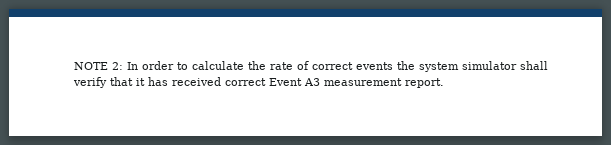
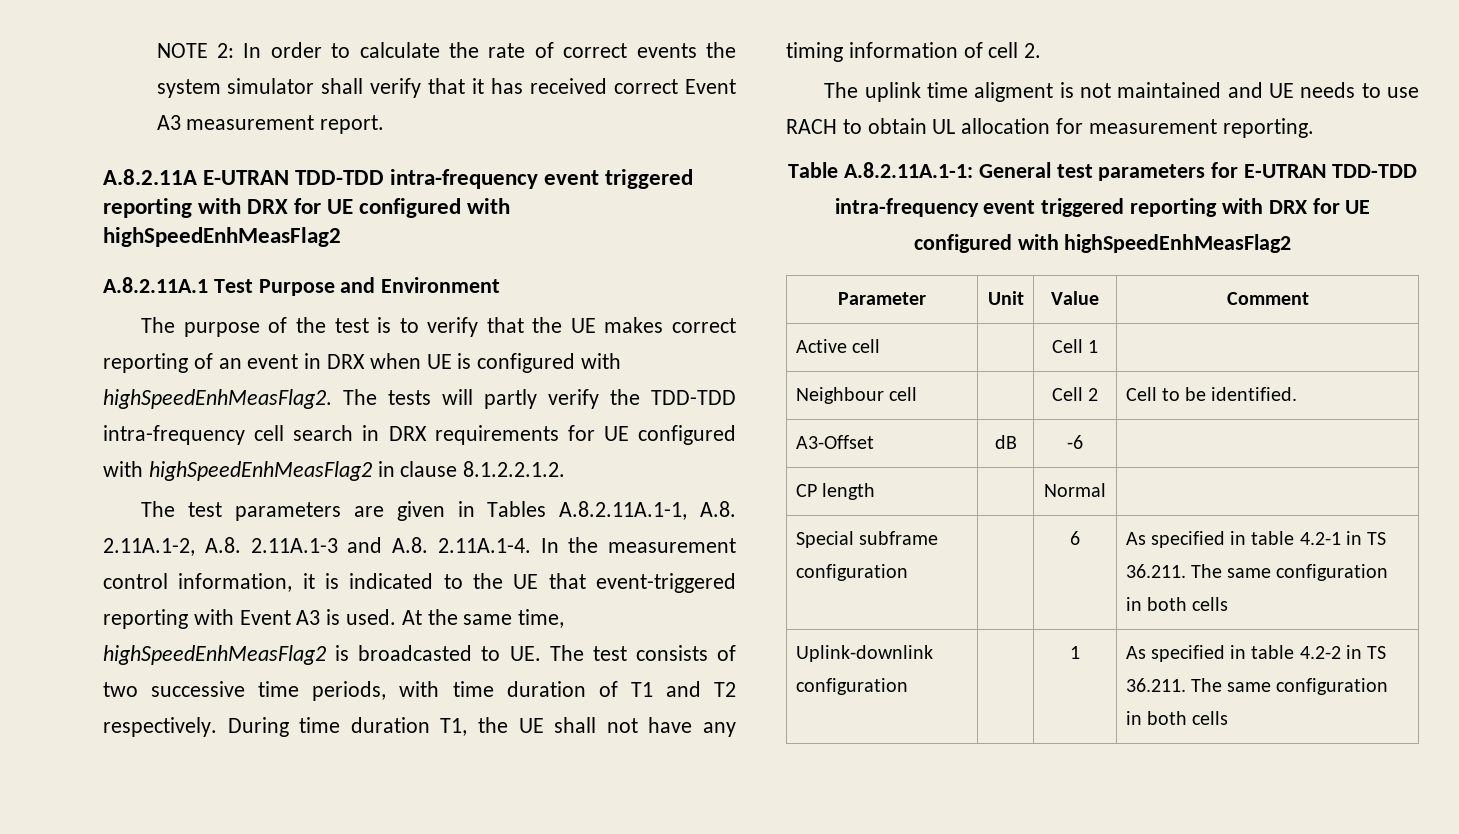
+ A.8.2.11A E-UTRAN TDD-TDD intra-frequency event triggered reporting with DRX for UE configured with highSpeedEnhMeasFlag2
+ A.8.2.11A.1 Test Purpose and Environment
+ The purpose of the test is to verify that the UE makes correct reporting of an event in DRX when UE is configured with highSpeedEnhMeasFlag2. The tests will partly verify the TDD-TDD intra-frequency cell search in DRX requirements for UE configured with highSpeedEnhMeasFlag2 in clause 8.1.2.2.1.2.
+ The test parameters are given in Tables A.8.2.11A.1-1, A.8. 2.11A.1-2, A.8. 2.11A.1-3 and A.8. 2.11A.1-4. In the measurement control information, it is indicated to the UE that event-triggered reporting with Event A3 is used. At the same time, highSpeedEnhMeasFlag2 is broadcasted to UE. The test consists of two successive time periods, with time duration of T1 and T2 respectively. During time duration T1, the UE shall not have any timing information of cell 2.
+ The uplink time aligment is not maintained and UE needs to use RACH to obtain UL allocation for measurement reporting.
+ Table A.8.2.11A.1-1: General test parameters for E-UTRAN TDD-TDD intra-frequency event triggered reporting with DRX for UE configured with highSpeedEnhMeasFlag2
+ Parameter | Unit | Value | Comment
+ Active cell | | Cell 1 |
+ Neighbour cell | | Cell 2 | Cell to be identified.
+ A3-Offset | dB | -6 |
+ CP length | | Normal |
+ Special subframe configuration | | 6 | As specified in table 4.2-1 in TS 36.211. The same configuration in both cells
+ Uplink-downlink configuration | | 1 | As specified in table 4.2-2 in TS 36.211. The same configuration in both cells

